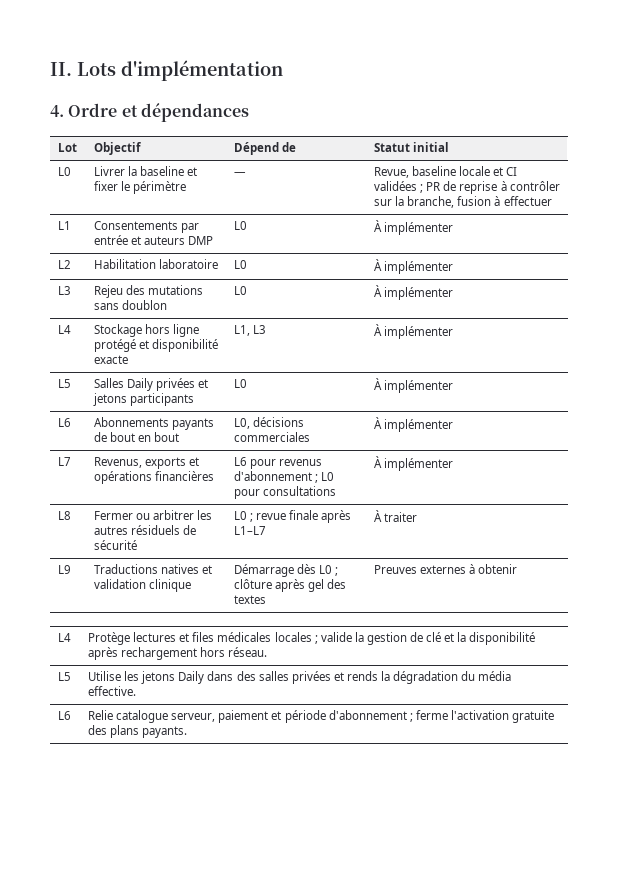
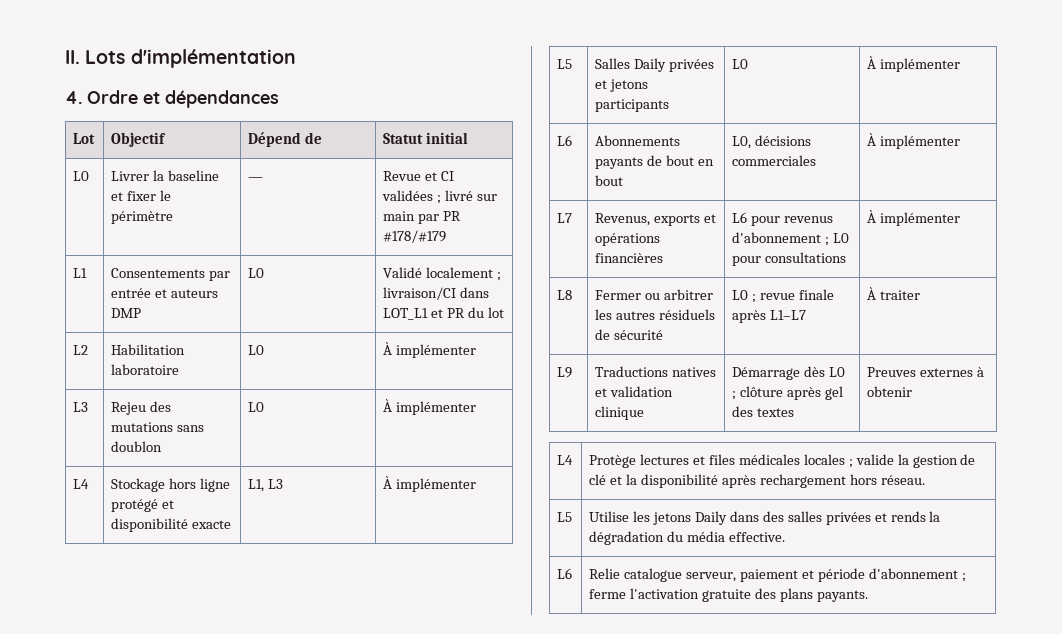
- L0 | Livrer la baseline et fixer le périmètre | — | Revue, baseline locale et CI validées ; PR de reprise à contrôler sur la branche, fusion à effectuer
+ L0 | Livrer la baseline et fixer le périmètre | — | Revue et CI validées ; livré sur main par PR #178/#179
- L1 | Consentements par entrée et auteurs DMP | L0 | À implémenter
+ L1 | Consentements par entrée et auteurs DMP | L0 | Validé localement ; livraison/CI dans LOT_L1 et PR du lot

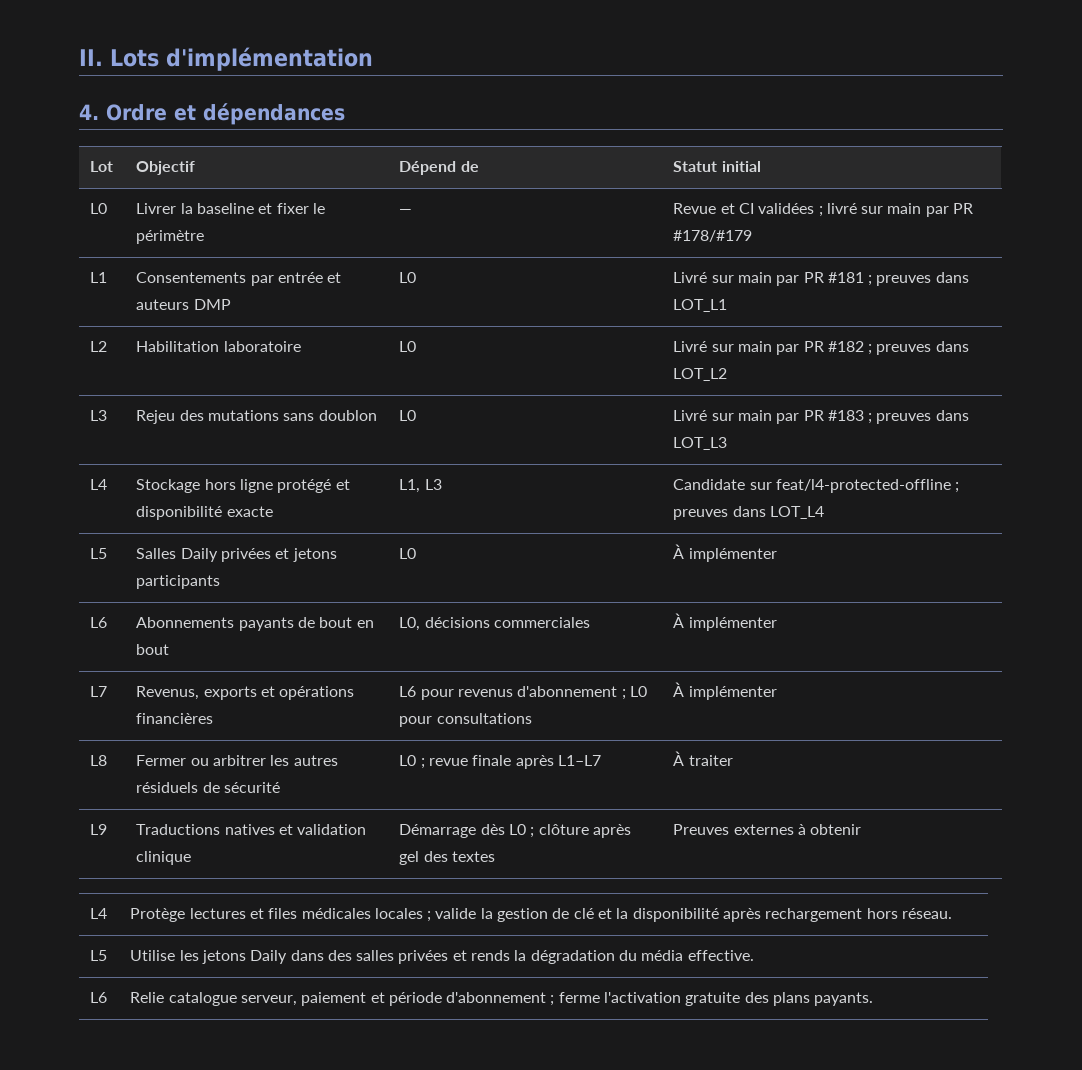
- L1 | Consentements par entrée et auteurs DMP | L0 | Validé localement ; livraison/CI dans LOT_L1 et PR du lot
- L2 | Habilitation laboratoire | L0 | À implémenter
+ L1 | Consentements par entrée et auteurs DMP | L0 | Livré sur main par PR #181 ; preuves dans LOT_L1
+ L2 | Habilitation laboratoire | L0 | Livré sur main par PR #182 ; preuves dans LOT_L2
- L3 | Rejeu des mutations sans doublon | L0 | À implémenter
+ L3 | Rejeu des mutations sans doublon | L0 | Livré sur main par PR #183 ; preuves dans LOT_L3
- L4 | Stockage hors ligne protégé et disponibilité exacte | L1, L3 | À implémenter
+ L4 | Stockage hors ligne protégé et disponibilité exacte | L1, L3 | Candidate sur feat/l4-protected-offline ; preuves dans LOT_L4

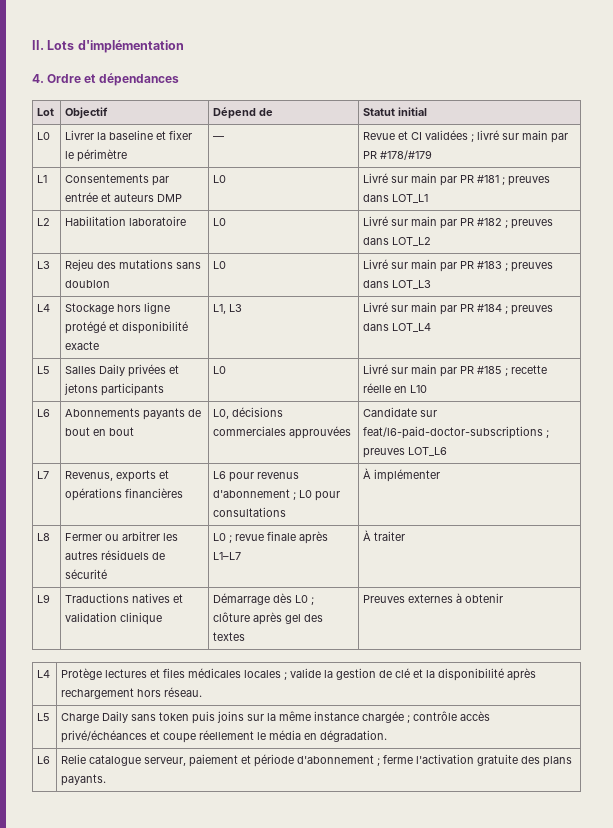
- L4 | Stockage hors ligne protégé et disponibilité exacte | L1, L3 | Candidate sur feat/l4-protected-offline ; preuves dans LOT_L4
+ L4 | Stockage hors ligne protégé et disponibilité exacte | L1, L3 | Livré sur main par PR #184 ; preuves dans LOT_L4
- L5 | Salles Daily privées et jetons participants | L0 | À implémenter
+ L5 | Salles Daily privées et jetons participants | L0 | Livré sur main par PR #185 ; recette réelle en L10
- L6 | Abonnements payants de bout en bout | L0, décisions commerciales | À implémenter
+ L6 | Abonnements payants de bout en bout | L0, décisions commerciales approuvées | Candidate sur feat/l6-paid-doctor-subscriptions ; preuves LOT_L6
- L5 | Utilise les jetons Daily dans des salles privées et rends la dégradation du média effective.
+ L5 | Charge Daily sans token puis joins sur la même instance chargée ; contrôle accès privé/échéances et coupe réellement le média en dégradation.

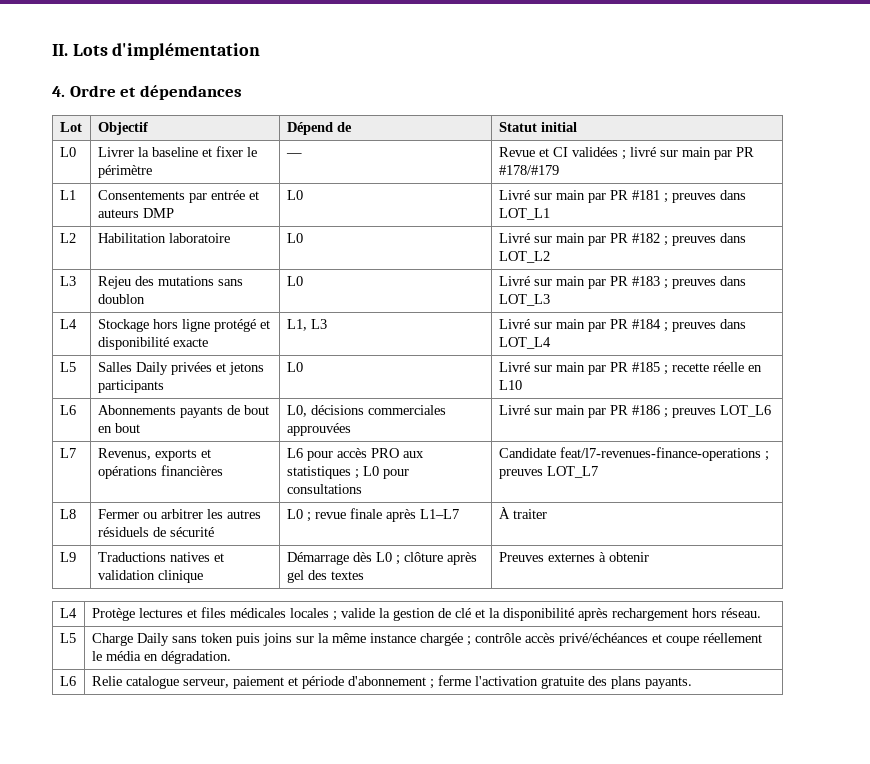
- L6 | Abonnements payants de bout en bout | L0, décisions commerciales approuvées | Candidate sur feat/l6-paid-doctor-subscriptions ; preuves LOT_L6
+ L6 | Abonnements payants de bout en bout | L0, décisions commerciales approuvées | Livré sur main par PR #186 ; preuves LOT_L6
- L7 | Revenus, exports et opérations financières | L6 pour revenus d'abonnement ; L0 pour consultations | À implémenter
+ L7 | Revenus, exports et opérations financières | L6 pour accès PRO aux statistiques ; L0 pour consultations | Candidate feat/l7-revenues-finance-operations ; preuves LOT_L7

